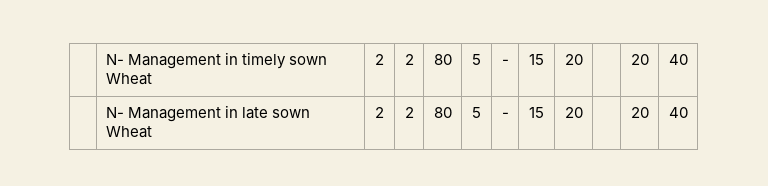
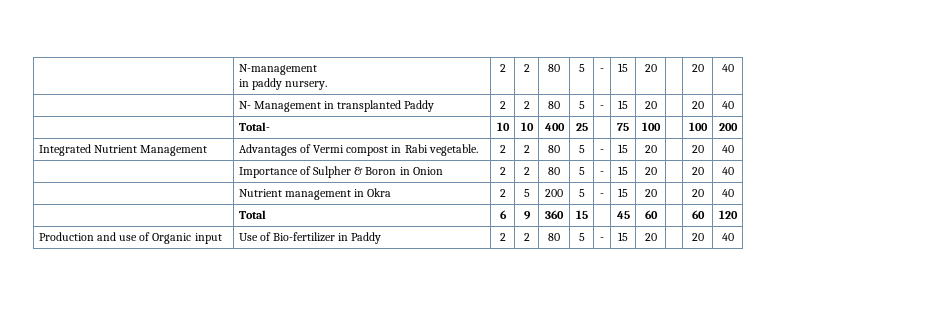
- | N- Management in timely sown Wheat | 2 | 2 | 80 | 5 | - | 15 | 20 | | 20 | 40
+ | N-management
+ in paddy nursery. | 2 | 2 | 80 | 5 | - | 15 | 20 | | 20 | 40
- | N- Management in late sown Wheat | 2 | 2 | 80 | 5 | - | 15 | 20 | | 20 | 40
+ | N- Management in transplanted Paddy | 2 | 2 | 80 | 5 | - | 15 | 20 | | 20 | 40
+ | Total- | 10 | 10 | 400 | 25 | | 75 | 100 | | 100 | 200
+ Integrated Nutrient Management | Advantages of Vermi compost in Rabi vegetable. | 2 | 2 | 80 | 5 | - | 15 | 20 | | 20 | 40
+ | Importance of Sulpher & Boron in Onion | 2 | 2 | 80 | 5 | - | 15 | 20 | | 20 | 40
+ | Nutrient management in Okra | 2 | 5 | 200 | 5 | - | 15 | 20 | | 20 | 40
+ | Total | 6 | 9 | 360 | 15 | | 45 | 60 | | 60 | 120
+ Production and use of Organic input | Use of Bio-fertilizer in Paddy | 2 | 2 | 80 | 5 | - | 15 | 20 | | 20 | 40

